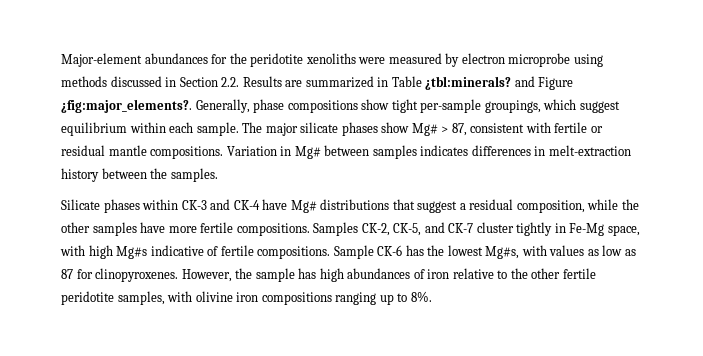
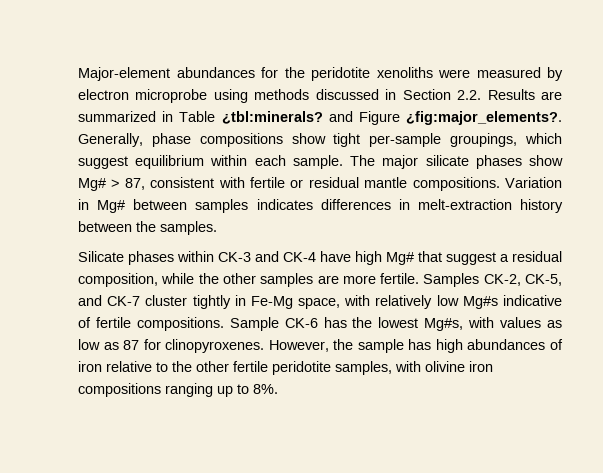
- Silicate phases within CK-3 and CK-4 have Mg# distributions that suggest a residual composition, while the other samples have more fertile compositions.
+ Silicate phases within CK-3 and CK-4 have high Mg# that suggest a residual composition, while the other samples are more fertile.
- Samples CK-2, CK-5, and CK-7 cluster tightly in Fe-Mg space, with high Mg#s indicative of fertile compositions.
+ Samples CK-2, CK-5, and CK-7 cluster tightly in Fe-Mg space, with relatively low Mg#s indicative of fertile compositions.

